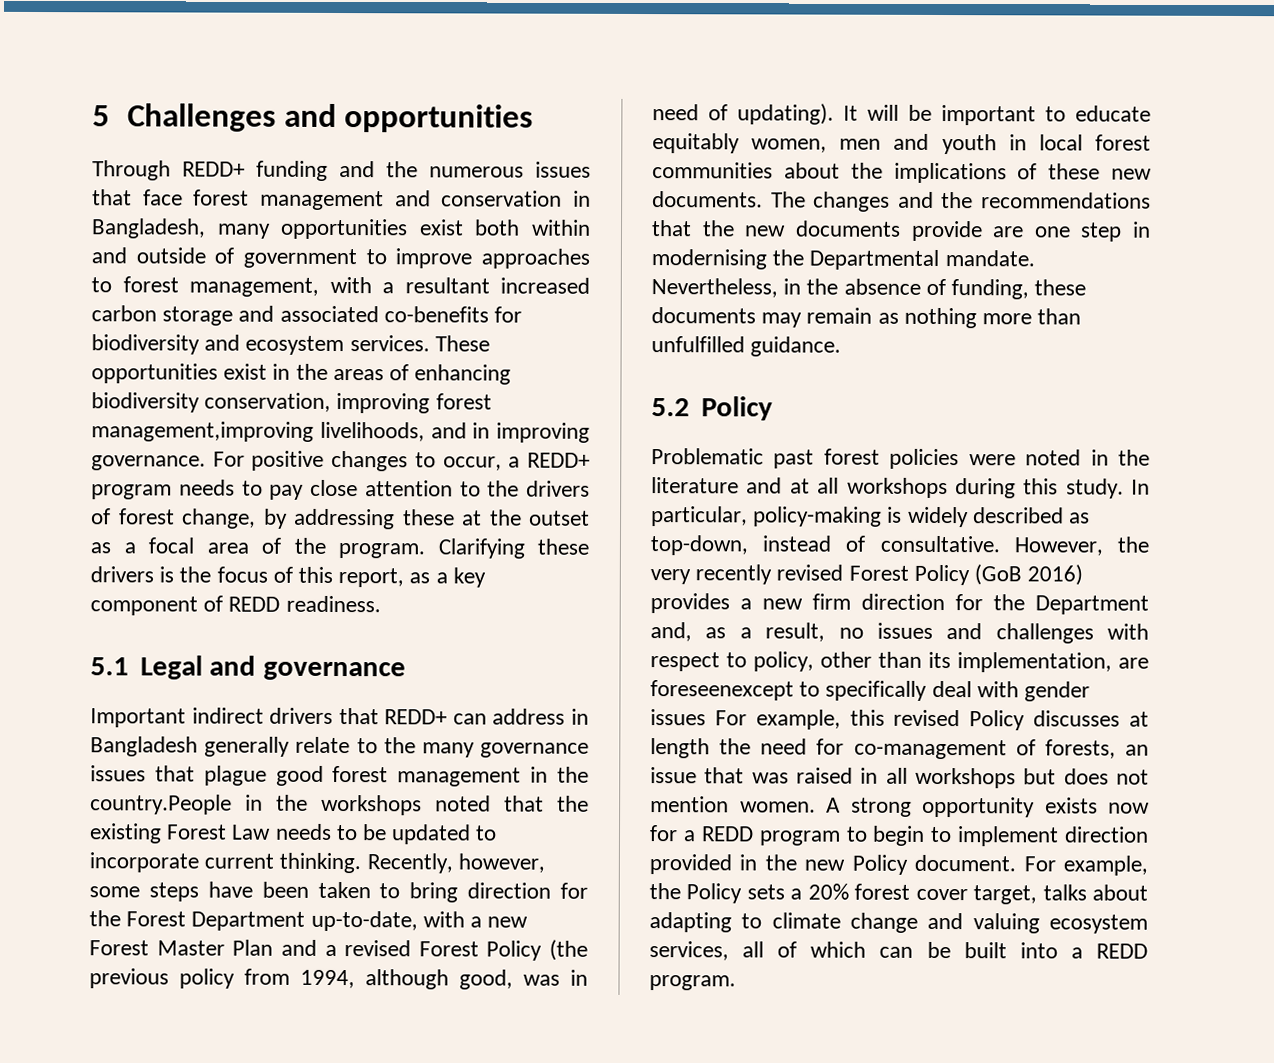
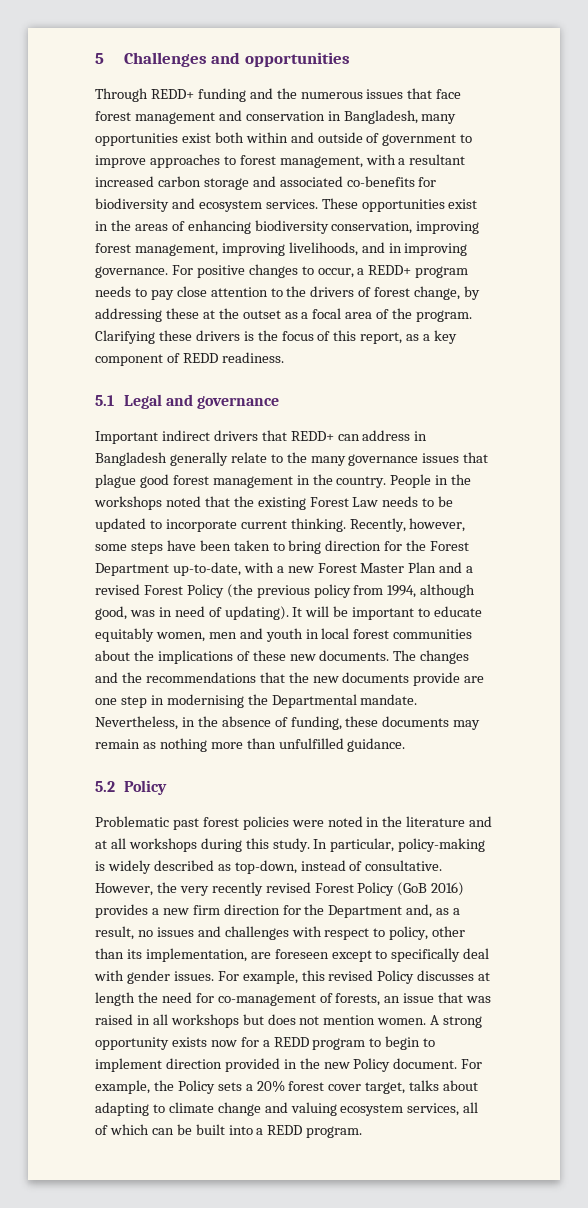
- These opportunities exist in the areas of enhancing biodiversity conservation, improving forest management,improving livelihoods, and in improving governance.
+ These opportunities exist in the areas of enhancing biodiversity conservation, improving forest management, improving livelihoods, and in improving governance.
- Important indirect drivers that REDD+ can address in Bangladesh generally relate to the many governance issues that plague good forest management in the country.People in the workshops noted that the existing Forest Law needs to be updated to incorporate current thinking.
+ Important indirect drivers that REDD+ can address in Bangladesh generally relate to the many governance issues that plague good forest management in the country. People in the workshops noted that the existing Forest Law needs to be updated to incorporate current thinking.
- However, the very recently revised Forest Policy (GoB 2016) provides a new firm direction for the Department and, as a result, no issues and challenges with respect to policy, other than its implementation, are foreseenexcept to specifically deal with gender issues For example, this revised Policy discusses at length the need for co-management of forests, an issue that was raised in all workshops but does not mention women.
+ However, the very recently revised Forest Policy (GoB 2016) provides a new firm direction for the Department and, as a result, no issues and challenges with respect to policy, other than its implementation, are foreseen except to specifically deal with gender issues. For example, this revised Policy discusses at length the need for co-management of forests, an issue that was raised in all workshops but does not mention women.

